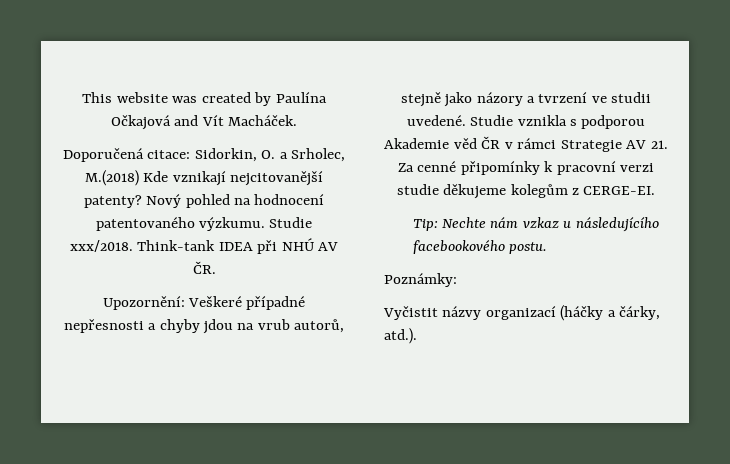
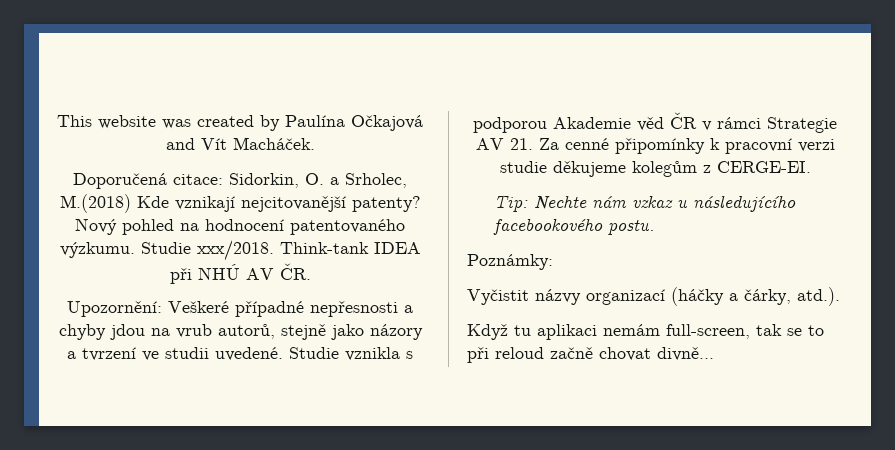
+ Když tu aplikaci nemám full-screen, tak se to při reloud začně chovat divně…

